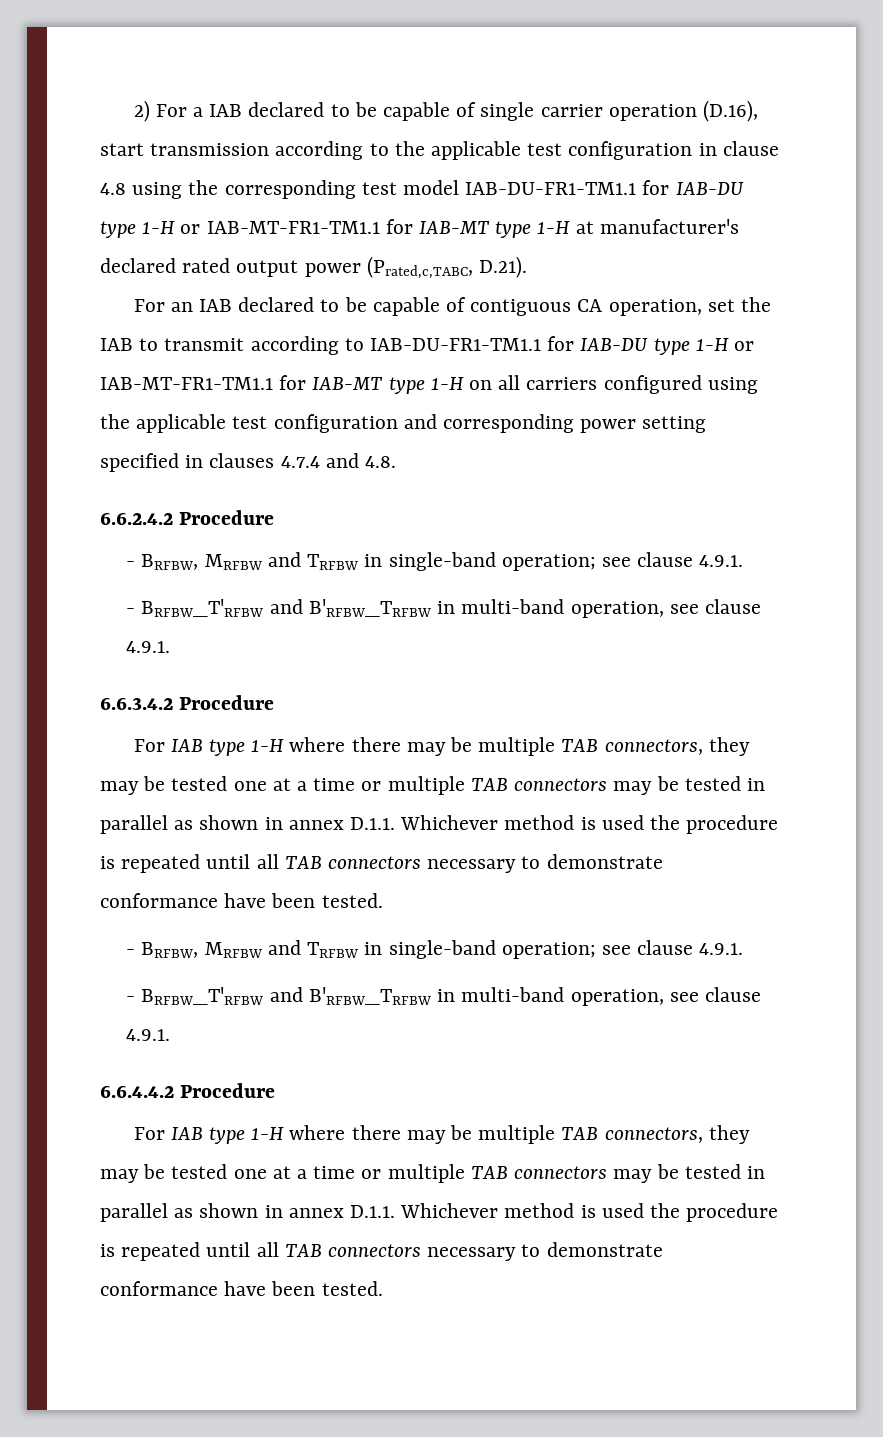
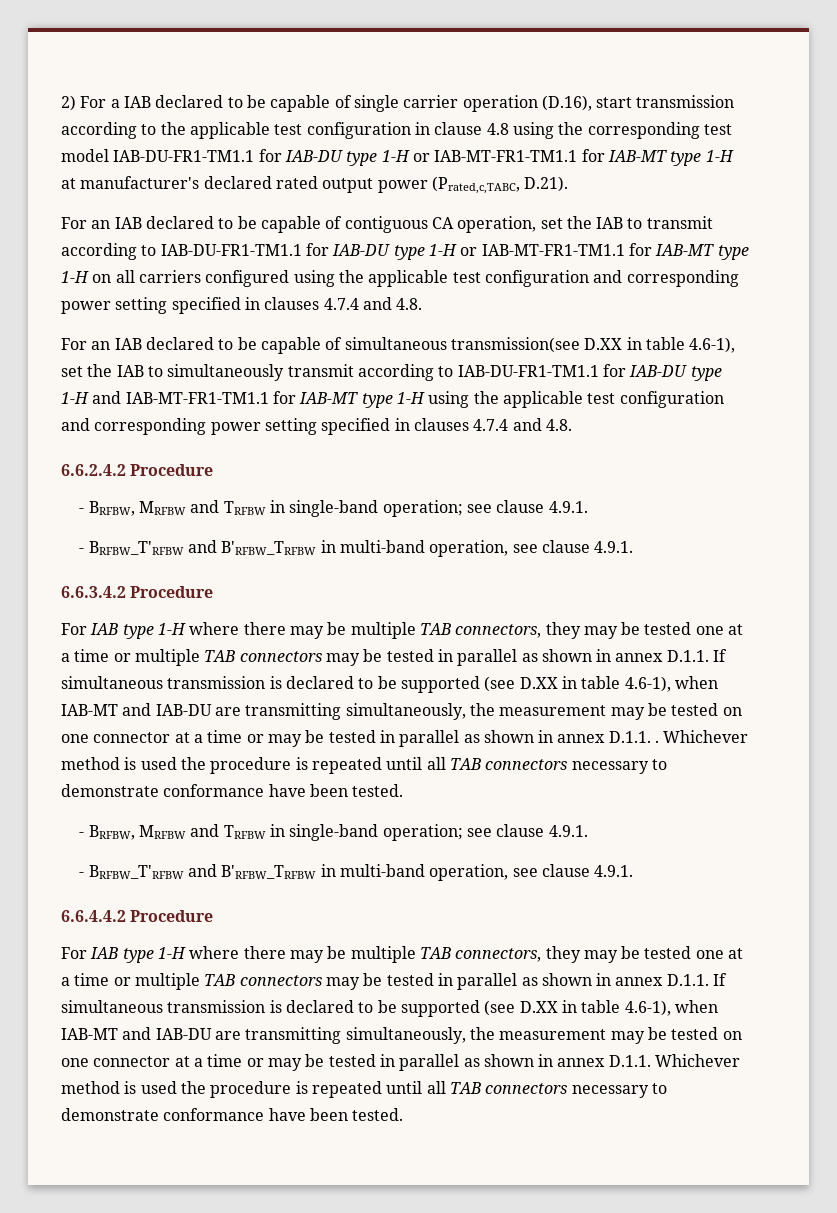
+ For an IAB declared to be capable of simultaneous transmission(see D.XX in table 4.6-1), set the IAB to simultaneously transmit according to IAB-DU-FR1-TM1.1 for IAB-DU type 1-H and IAB-MT-FR1-TM1.1 for IAB-MT type 1-H using the applicable test configuration and corresponding power setting specified in clauses 4.7.4 and 4.8.
  6.6.3.4.2 Procedure
- For IAB type 1-H where there may be multiple TAB connectors, they may be tested one at a time or multiple TAB connectors may be tested in parallel as shown in annex D.1.1. Whichever method is used the procedure is repeated until all TAB connectors necessary to demonstrate conformance have been tested.
+ For IAB type 1-H where there may be multiple TAB connectors, they may be tested one at a time or multiple TAB connectors may be tested in parallel as shown in annex D.1.1. If simultaneous transmission is declared to be supported (see D.XX in table 4.6-1), when IAB-MT and IAB-DU are transmitting simultaneously, the measurement may be tested on one connector at a time or may be tested in parallel as shown in annex D.1.1. . Whichever method is used the procedure is repeated until all TAB connectors necessary to demonstrate conformance have been tested.
  6.6.4.4.2 Procedure
- For IAB type 1-H where there may be multiple TAB connectors, they may be tested one at a time or multiple TAB connectors may be tested in parallel as shown in annex D.1.1. Whichever method is used the procedure is repeated until all TAB connectors necessary to demonstrate conformance have been tested.
+ For IAB type 1-H where there may be multiple TAB connectors, they may be tested one at a time or multiple TAB connectors may be tested in parallel as shown in annex D.1.1. If simultaneous transmission is declared to be supported (see D.XX in table 4.6-1), when IAB-MT and IAB-DU are transmitting simultaneously, the measurement may be tested on one connector at a time or may be tested in parallel as shown in annex D.1.1. Whichever method is used the procedure is repeated until all TAB connectors necessary to demonstrate conformance have been tested.

